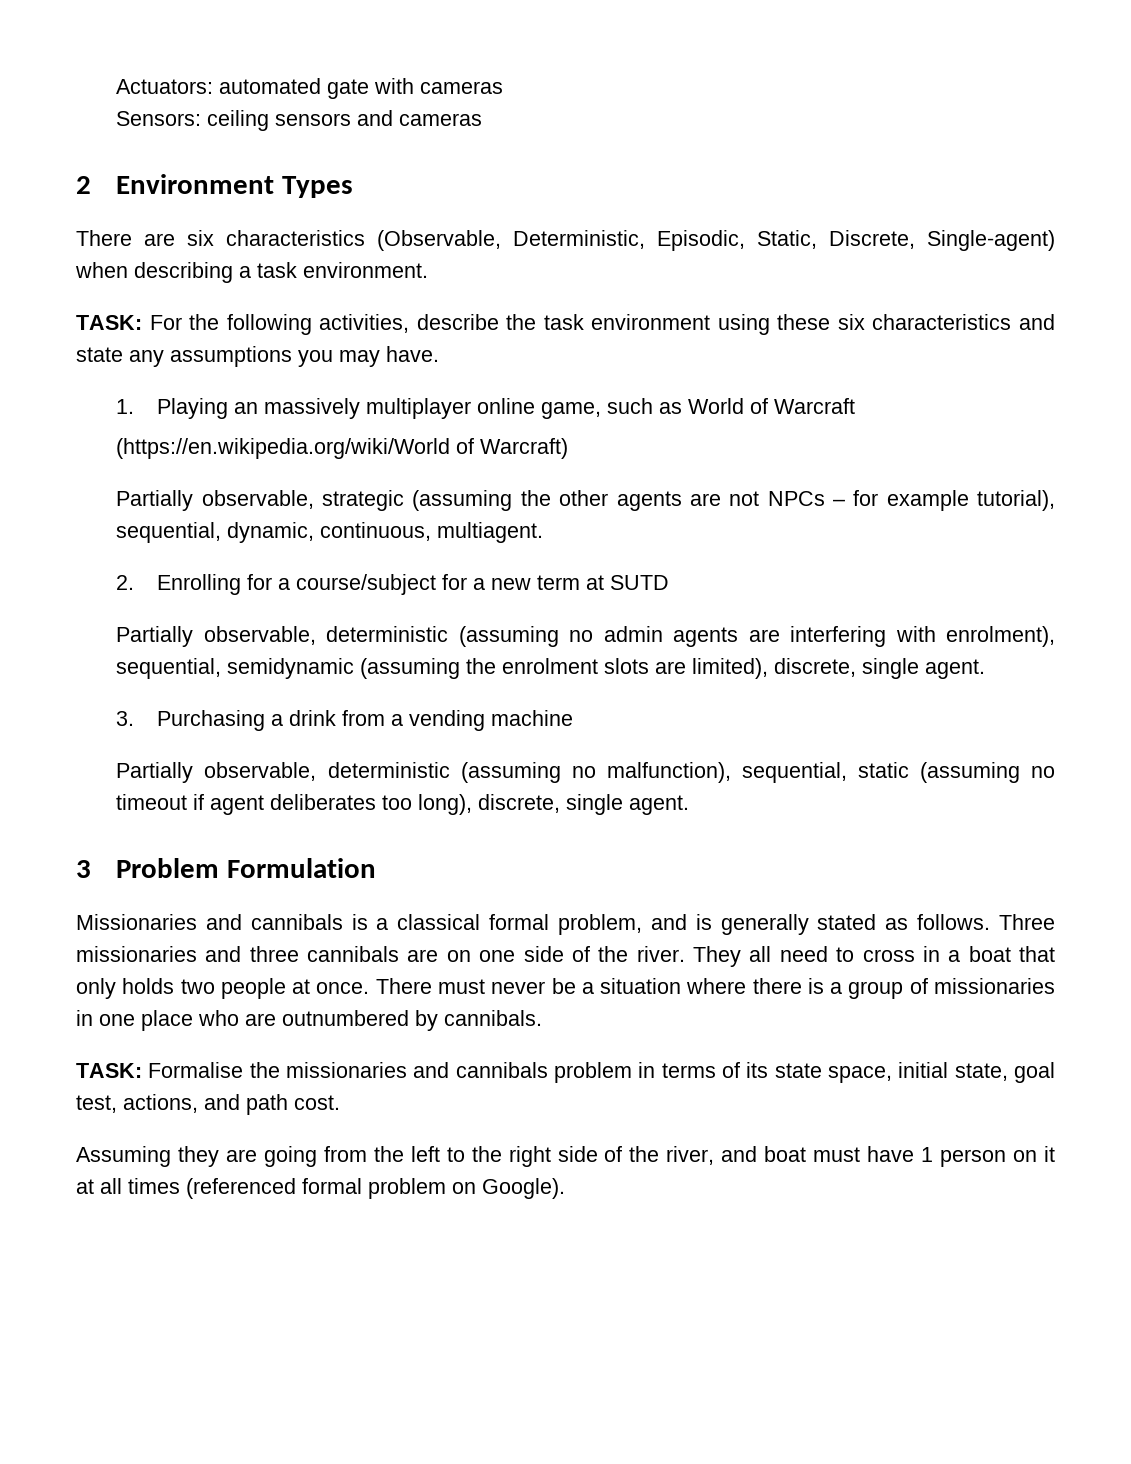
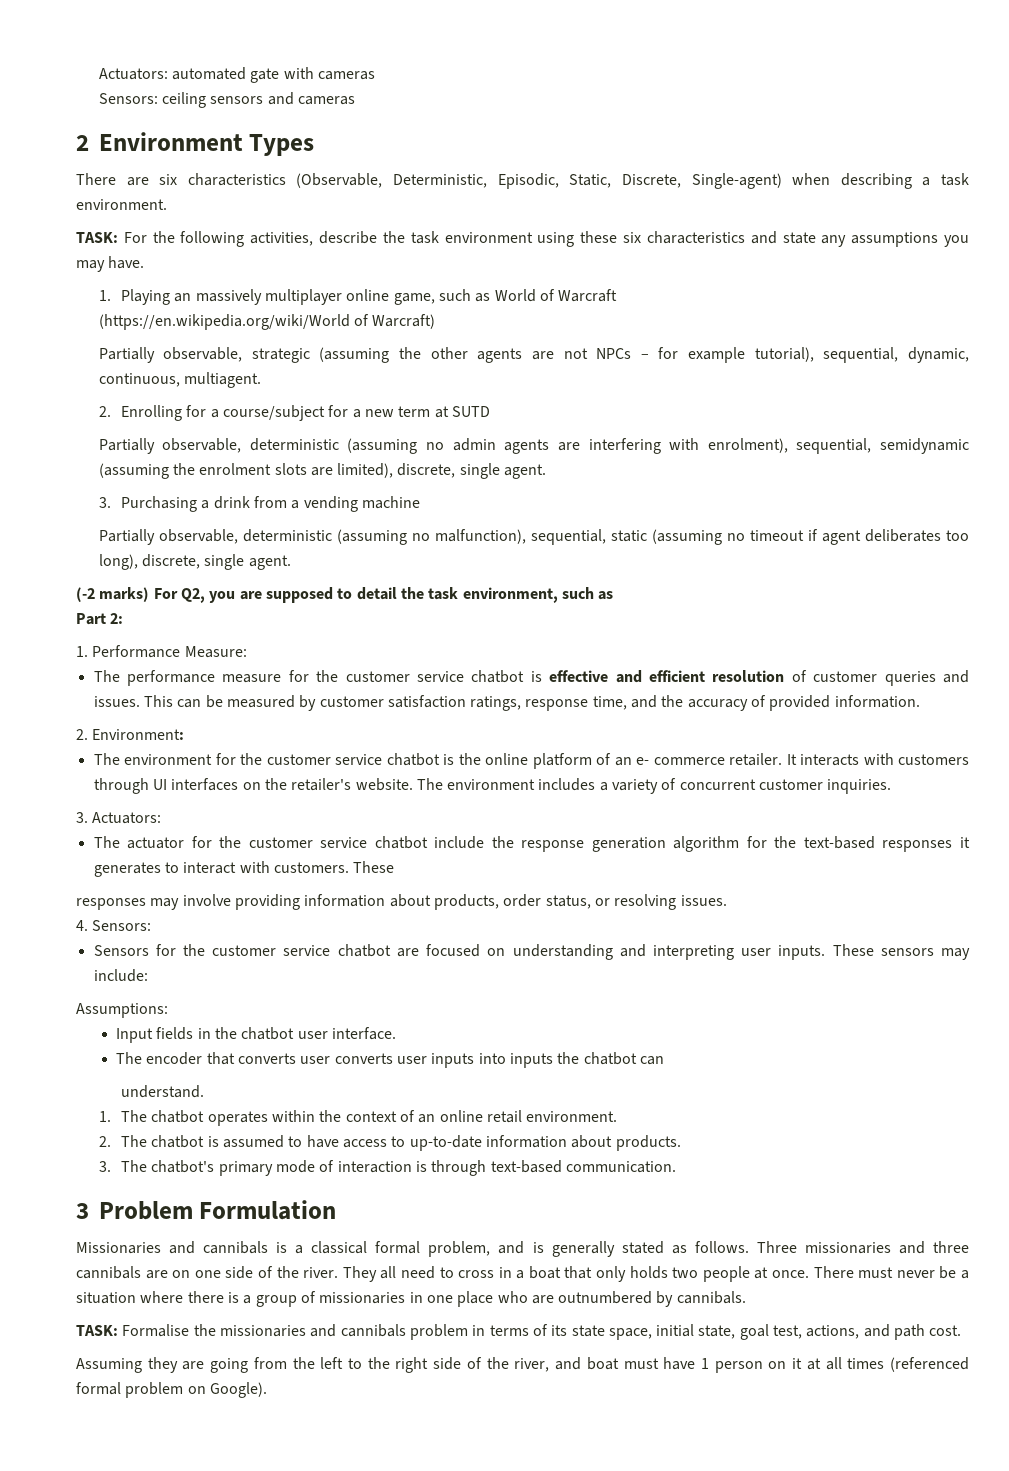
+ (-2 marks) For Q2, you are supposed to detail the task environment, such as
+ Part 2:
+ 1. Performance Measure:
+ The performance measure for the customer service chatbot is effective and efficient resolution of customer queries and issues. This can be measured by customer satisfaction ratings, response time, and the accuracy of provided information.
+ 2. Environment:
+ The environment for the customer service chatbot is the online platform of an e- commerce retailer. It interacts with customers through UI interfaces on the retailer's website. The environment includes a variety of concurrent customer inquiries.
+ 3. Actuators:
+ The actuator for the customer service chatbot include the response generation algorithm for the text-based responses it generates to interact with customers. These
+ responses may involve providing information about products, order status, or resolving issues.
+ 4. Sensors:
+ Sensors for the customer service chatbot are focused on understanding and interpreting user inputs. These sensors may include:
+ Assumptions:
+ Input fields in the chatbot user interface.
+ The encoder that converts user converts user inputs into inputs the chatbot can
+ understand.
+ 1. The chatbot operates within the context of an online retail environment.
+ 2. The chatbot is assumed to have access to up-to-date information about products.
+ 3. The chatbot's primary mode of interaction is through text-based communication.

